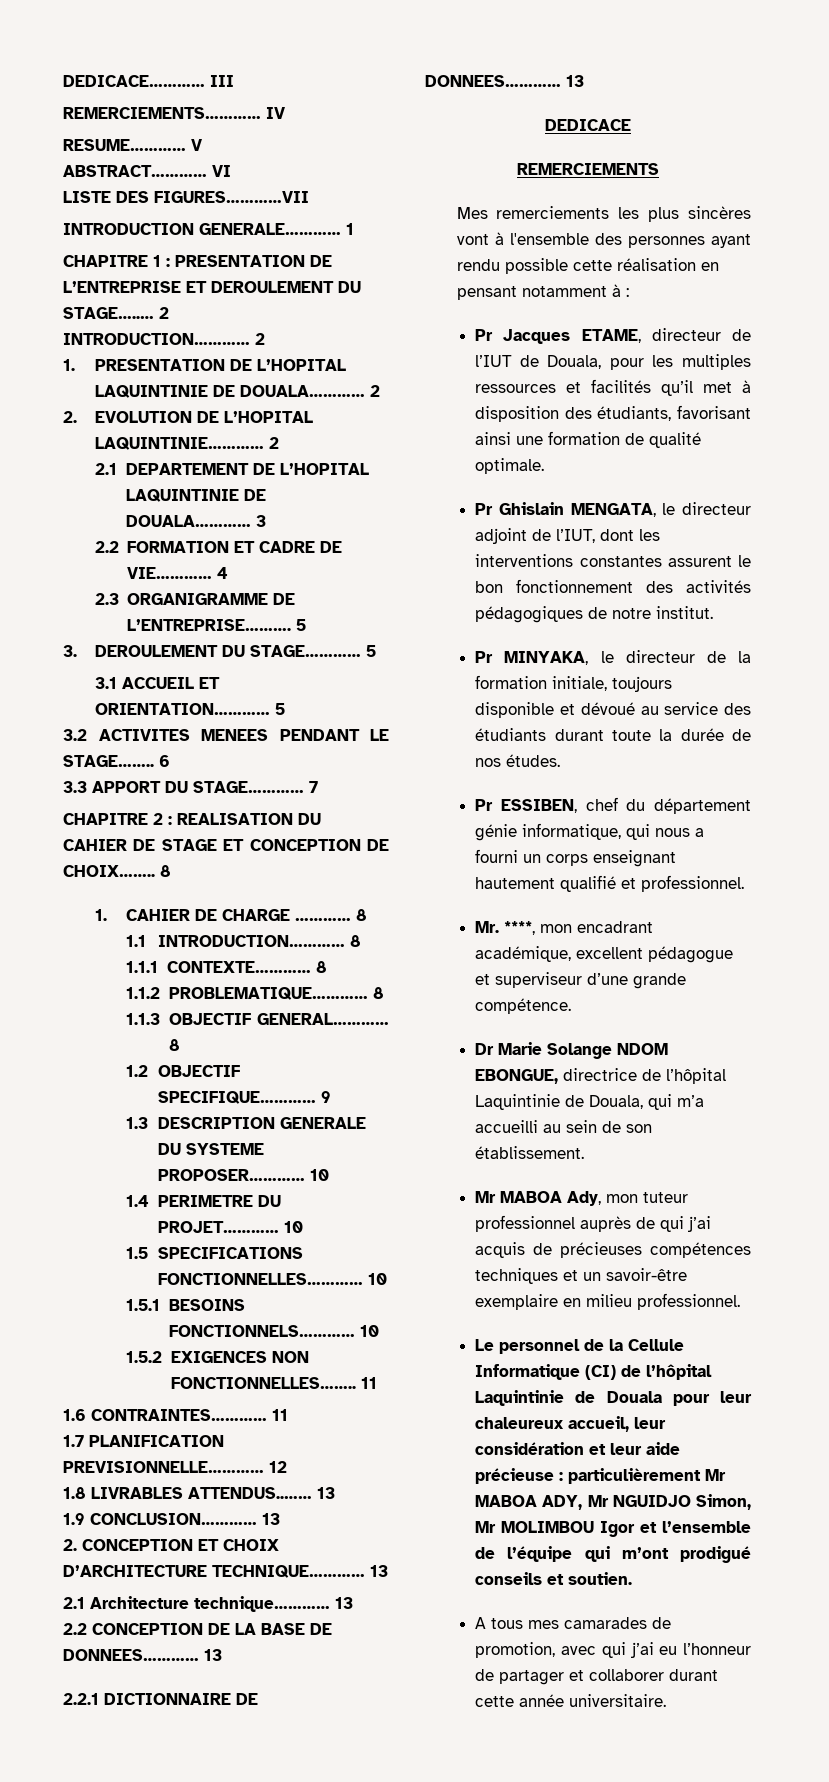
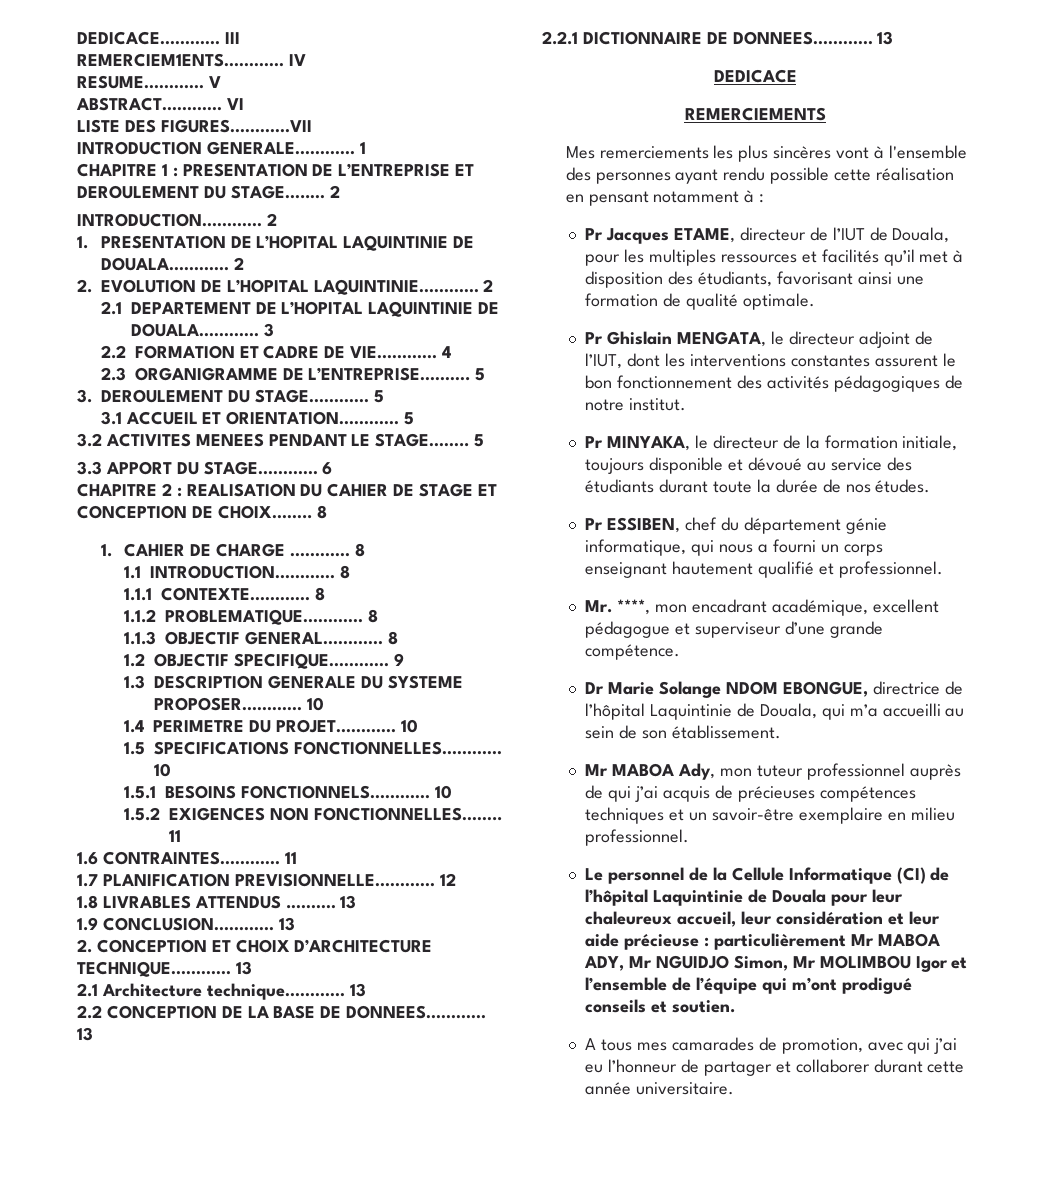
- REMERCIEMENTS…………
+ REMERCIEM1ENTS…………
- 3.2 ACTIVITES MENEES PENDANT LE STAGE…….. 6
+ 3.2 ACTIVITES MENEES PENDANT LE STAGE…….. 5
- 7
+ 6
- 1.8 LIVRABLES ATTENDUS..……
+ 1.8 LIVRABLES ATTENDUS .………

